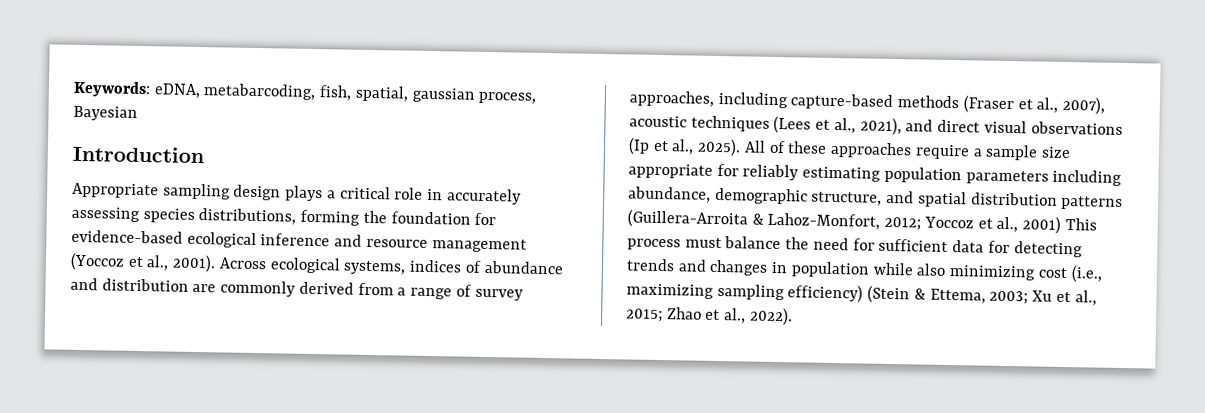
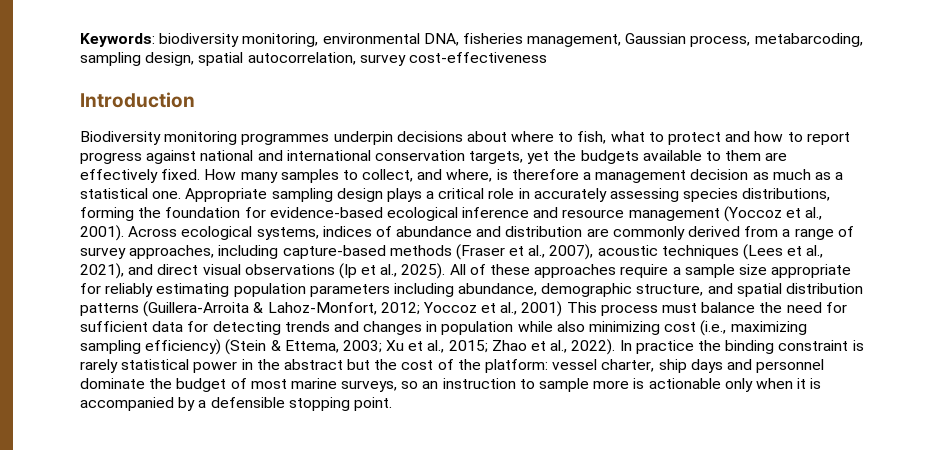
- Keywords: eDNA, metabarcoding, fish, spatial, gaussian process, Bayesian
+ Keywords: biodiversity monitoring, environmental DNA, fisheries management, Gaussian process, metabarcoding, sampling design, spatial autocorrelation, survey cost-effectiveness
  Introduction
- Appropriate sampling design plays a critical role in accurately assessing species distributions, forming the foundation for evidence-based ecological inference and resource management (Yoccoz et al., 2001).
+ Biodiversity monitoring programmes underpin decisions about where to fish, what to protect and how to report progress against national and international conservation targets, yet the budgets available to them are effectively fixed. How many samples to collect, and where, is therefore a management decision as much as a statistical one. Appropriate sampling design plays a critical role in accurately assessing species distributions, forming the foundation for evidence-based ecological inference and resource management (Yoccoz et al., 2001).
+ In practice the binding constraint is rarely statistical power in the abstract but the cost of the platform: vessel charter, ship days and personnel dominate the budget of most marine surveys, so an instruction to sample more is actionable only when it is accompanied by a defensible stopping point.

